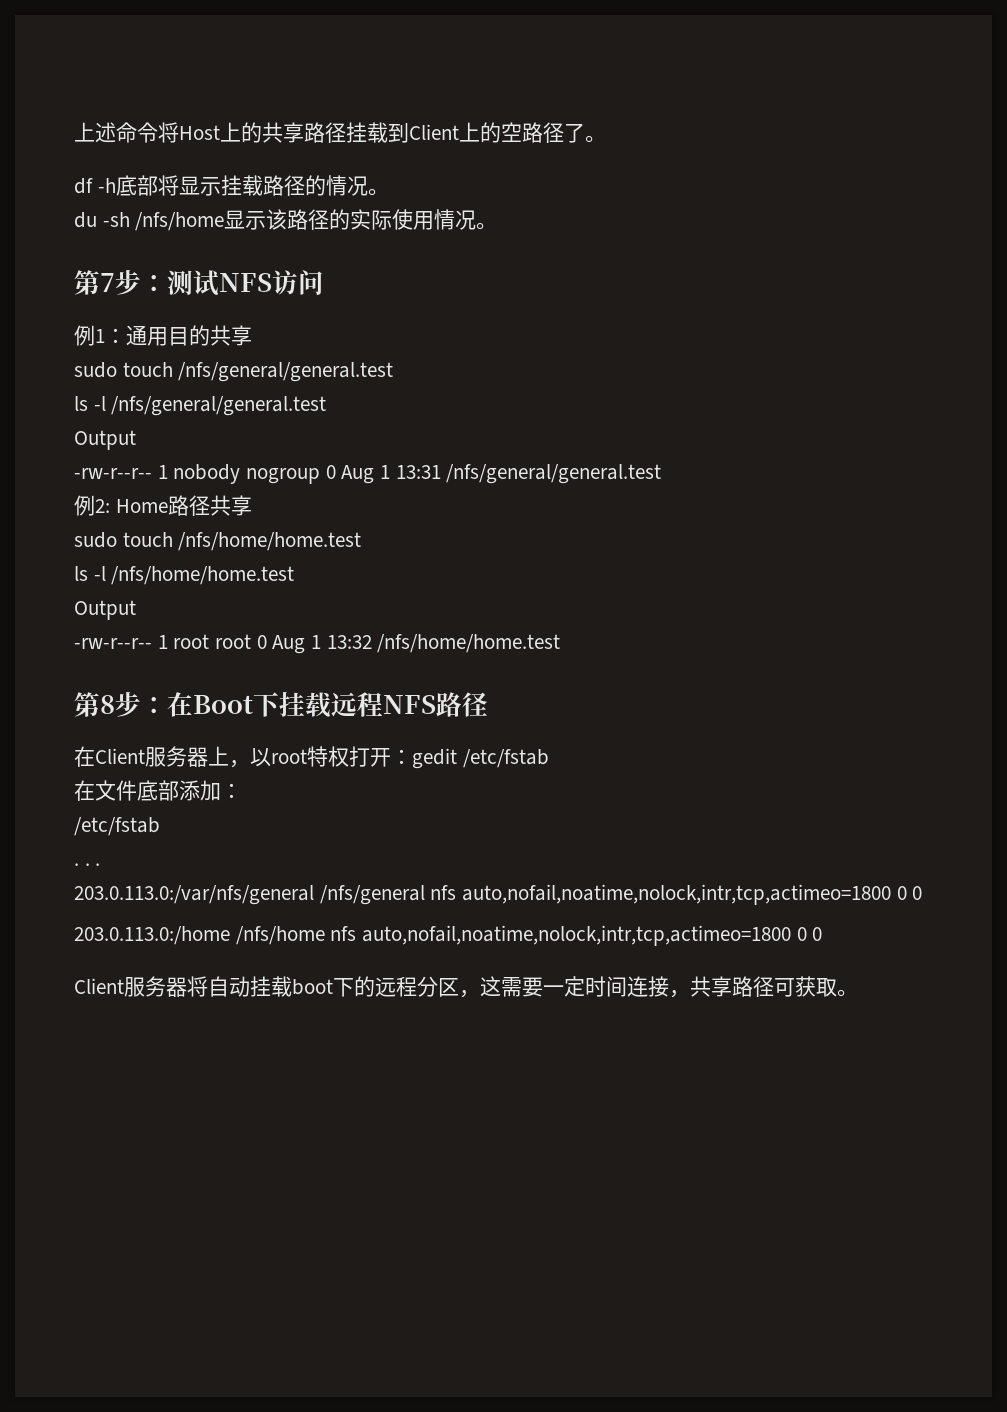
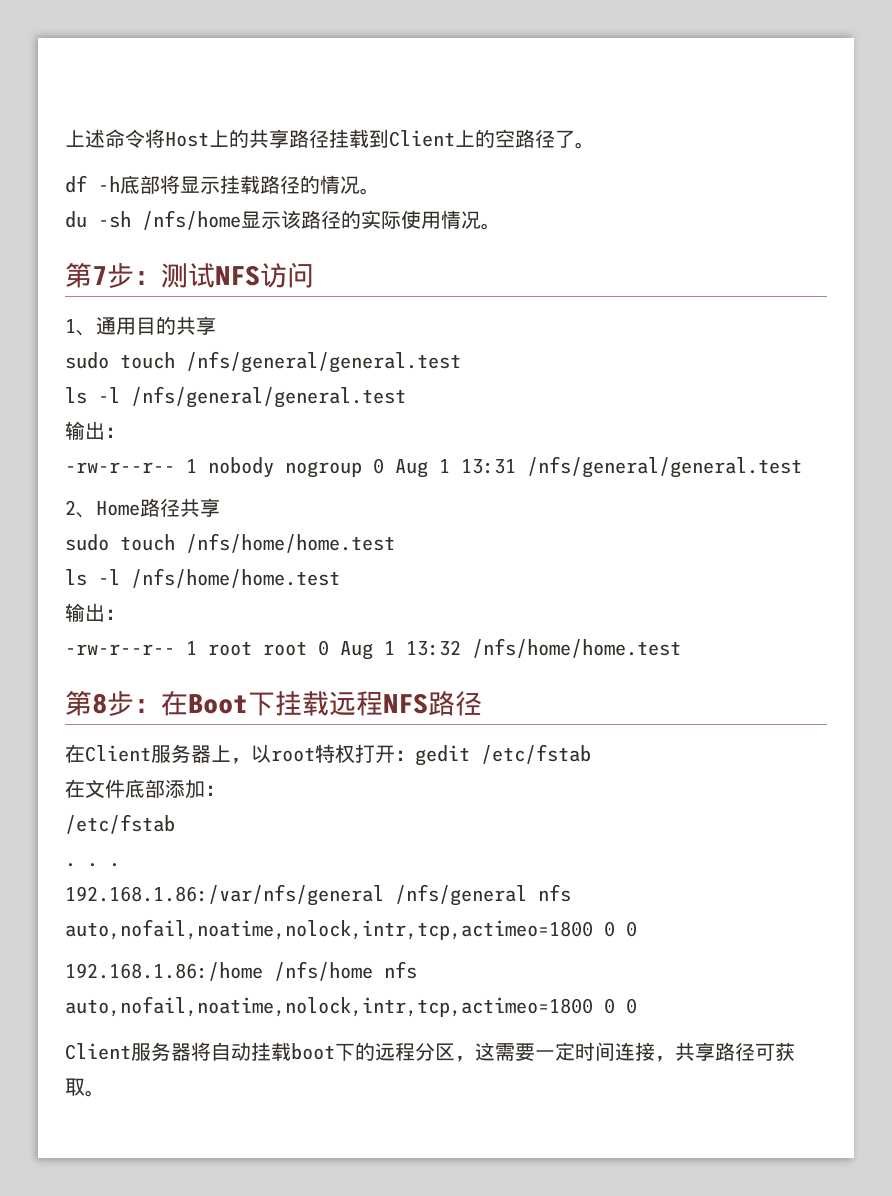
- 例1：通用目的共享
+ 1、通用目的共享
  ls -l /nfs/general/general.test
- Output
+ 输出：
- 例2: Home路径共享
+ 2、Home路径共享
  ls -l /nfs/home/home.test
- Output
+ 输出：
- 203.0.113.0:/var/nfs/general /nfs/general nfs auto,nofail,noatime,nolock,intr,tcp,actimeo=1800 0 0
+ 192.168.1.86:/var/nfs/general /nfs/general nfs auto,nofail,noatime,nolock,intr,tcp,actimeo=1800 0 0
- 203.0.113.0:/home /nfs/home nfs auto,nofail,noatime,nolock,intr,tcp,actimeo=1800 0 0
+ 192.168.1.86:/home /nfs/home nfs auto,nofail,noatime,nolock,intr,tcp,actimeo=1800 0 0

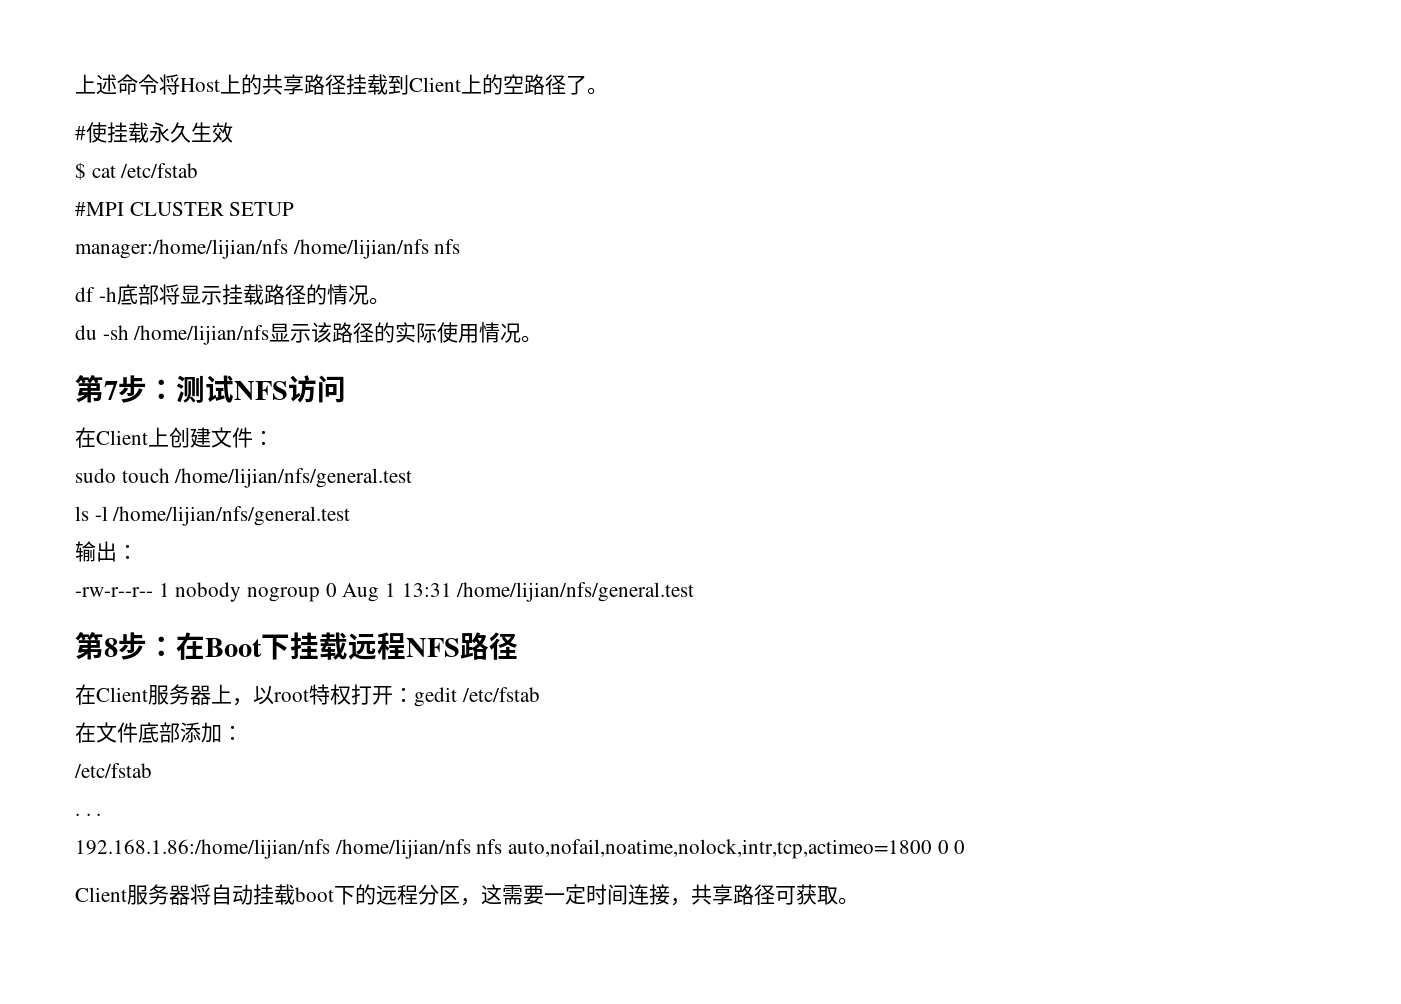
+ #使挂载永久生效
+ $ cat /etc/fstab
+ #MPI CLUSTER SETUP
+ manager:/home/lijian/nfs /home/lijian/nfs nfs
- du -sh /nfs/home显示该路径的实际使用情况。
+ du -sh /home/lijian/nfs显示该路径的实际使用情况。
- 1、通用目的共享
- sudo touch /nfs/general/general.test
- ls -l /nfs/general/general.test
+ 在Client上创建文件：
+ sudo touch /home/lijian/nfs/general.test
+ ls -l /home/lijian/nfs/general.test
- -rw-r--r-- 1 nobody nogroup 0 Aug 1 13:31 /nfs/general/general.test
- 2、Home路径共享
- sudo touch /nfs/home/home.test
- ls -l /nfs/home/home.test
- 输出：
- -rw-r--r-- 1 root root 0 Aug 1 13:32 /nfs/home/home.test
+ -rw-r--r-- 1 nobody nogroup 0 Aug 1 13:31 /home/lijian/nfs/general.test
- 192.168.1.86:/var/nfs/general /nfs/general nfs auto,nofail,noatime,nolock,intr,tcp,actimeo=1800 0 0
- 192.168.1.86:/home /nfs/home nfs auto,nofail,noatime,nolock,intr,tcp,actimeo=1800 0 0
+ 192.168.1.86:/home/lijian/nfs /home/lijian/nfs nfs auto,nofail,noatime,nolock,intr,tcp,actimeo=1800 0 0

